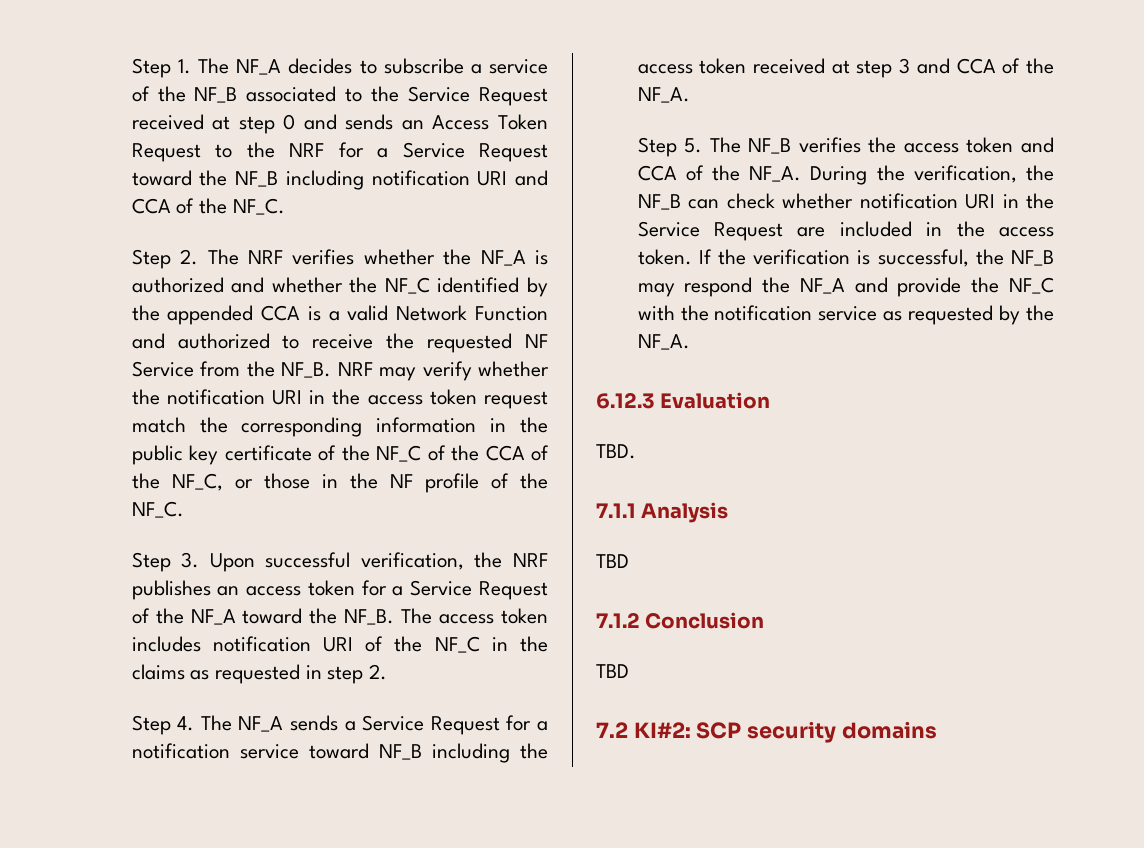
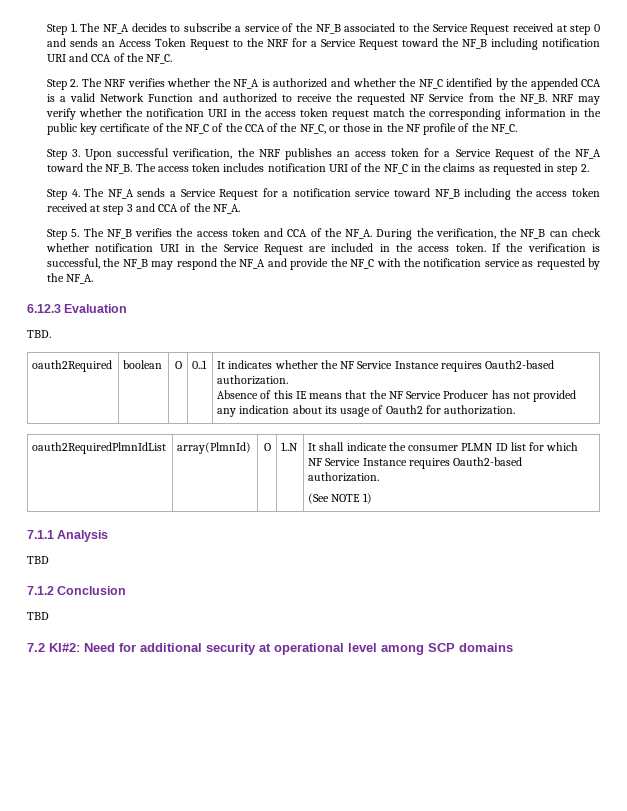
+ oauth2Required | boolean | O | 0..1 | It indicates whether the NF Service Instance requires Oauth2-based authorization.
+ Absence of this IE means that the NF Service Producer has not provided any indication about its usage of Oauth2 for authorization.
+ oauth2RequiredPlmnIdList | array(PlmnId) | O | 1..N | It shall indicate the consumer PLMN ID list for which NF Service Instance requires Oauth2-based authorization.
+ (See NOTE 1)
- 7.2 KI#2: SCP security domains
+ 7.2 KI#2: Need for additional security at operational level among SCP domains

